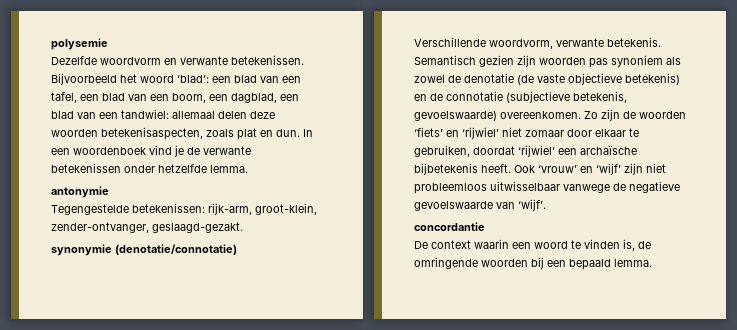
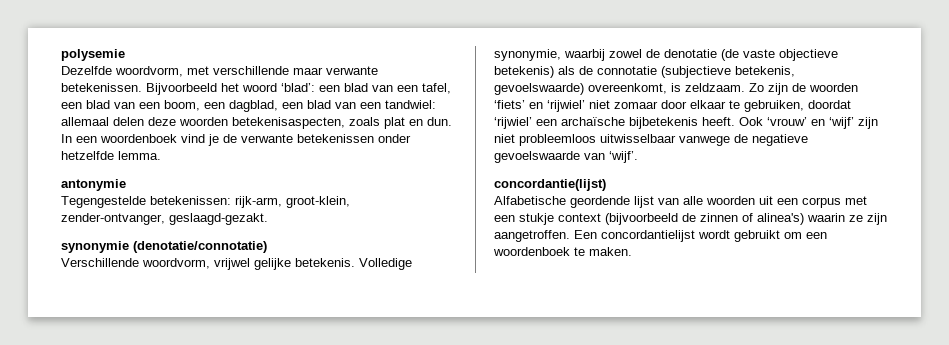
- Dezelfde woordvorm en verwante betekenissen.
+ Dezelfde woordvorm, met verschillende maar verwante betekenissen.
- Verschillende woordvorm, verwante betekenis. Semantisch gezien zijn woorden pas synoniem als zowel de denotatie (de vaste objectieve betekenis) en de connotatie (subjectieve betekenis, gevoelswaarde) overeenkomen.
+ Verschillende woordvorm, vrijwel gelijke betekenis. Volledige synonymie, waarbij zowel de denotatie (de vaste objectieve betekenis) als de connotatie (subjectieve betekenis, gevoelswaarde) overeenkomt, is zeldzaam.
- concordantie
- De context waarin een woord te vinden is, de omringende woorden bij een bepaald lemma.
+ concordantie(lijst)
+ Alfabetische geordende lijst van alle woorden uit een corpus met een stukje context (bijvoorbeeld de zinnen of alinea's) waarin ze zijn aangetroffen. Een concordantielijst wordt gebruikt om een woordenboek te maken.

